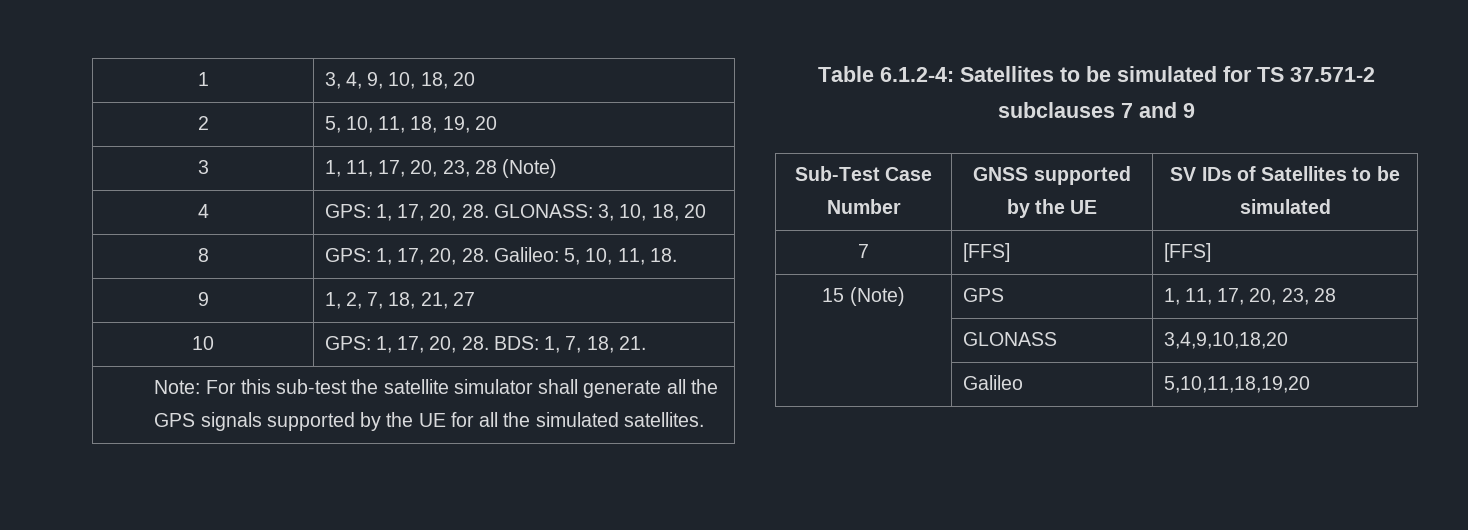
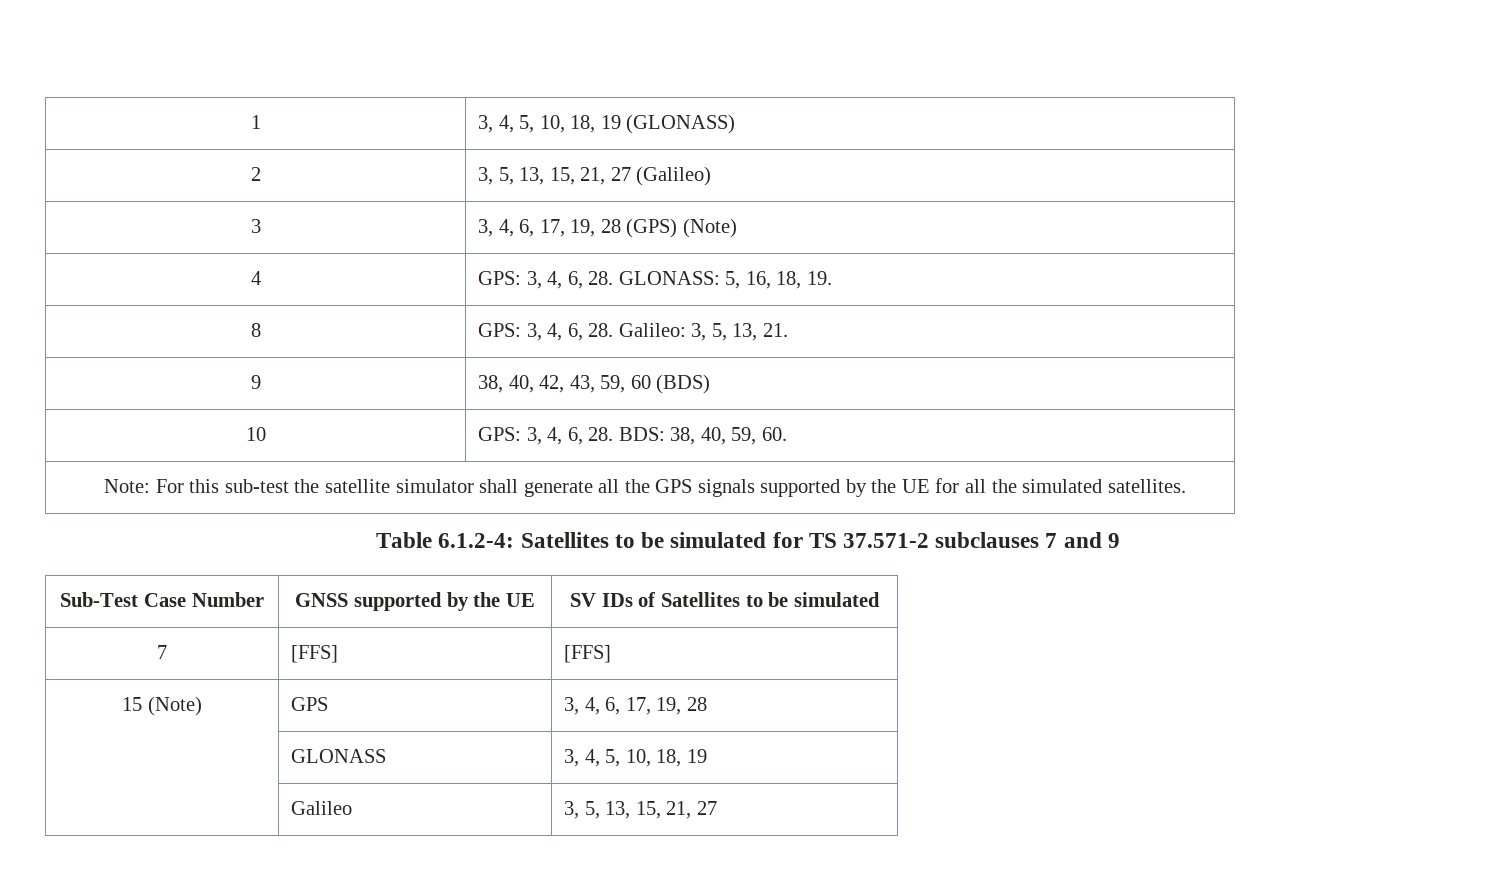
- 1 | 3, 4, 9, 10, 18, 20
+ 1 | 3, 4, 5, 10, 18, 19 (GLONASS)
- 2 | 5, 10, 11, 18, 19, 20
- 3 | 1, 11, 17, 20, 23, 28 (Note)
- 4 | GPS: 1, 17, 20, 28. GLONASS: 3, 10, 18, 20
- 8 | GPS: 1, 17, 20, 28. Galileo: 5, 10, 11, 18.
- 9 | 1, 2, 7, 18, 21, 27
- 10 | GPS: 1, 17, 20, 28. BDS: 1, 7, 18, 21.
+ 2 | 3, 5, 13, 15, 21, 27 (Galileo)
+ 3 | 3, 4, 6, 17, 19, 28 (GPS) (Note)
+ 4 | GPS: 3, 4, 6, 28. GLONASS: 5, 16, 18, 19.
+ 8 | GPS: 3, 4, 6, 28. Galileo: 3, 5, 13, 21.
+ 9 | 38, 40, 42, 43, 59, 60 (BDS)
+ 10 | GPS: 3, 4, 6, 28. BDS: 38, 40, 59, 60.
- 15 (Note) | GPS | 1, 11, 17, 20, 23, 28
- | GLONASS | 3,4,9,10,18,20
- | Galileo | 5,10,11,18,19,20
+ 15 (Note) | GPS | 3, 4, 6, 17, 19, 28
+ | GLONASS | 3, 4, 5, 10, 18, 19
+ | Galileo | 3, 5, 13, 15, 21, 27

